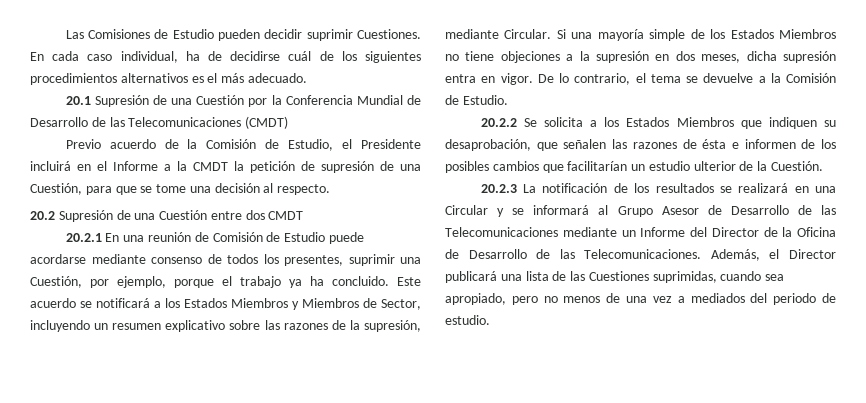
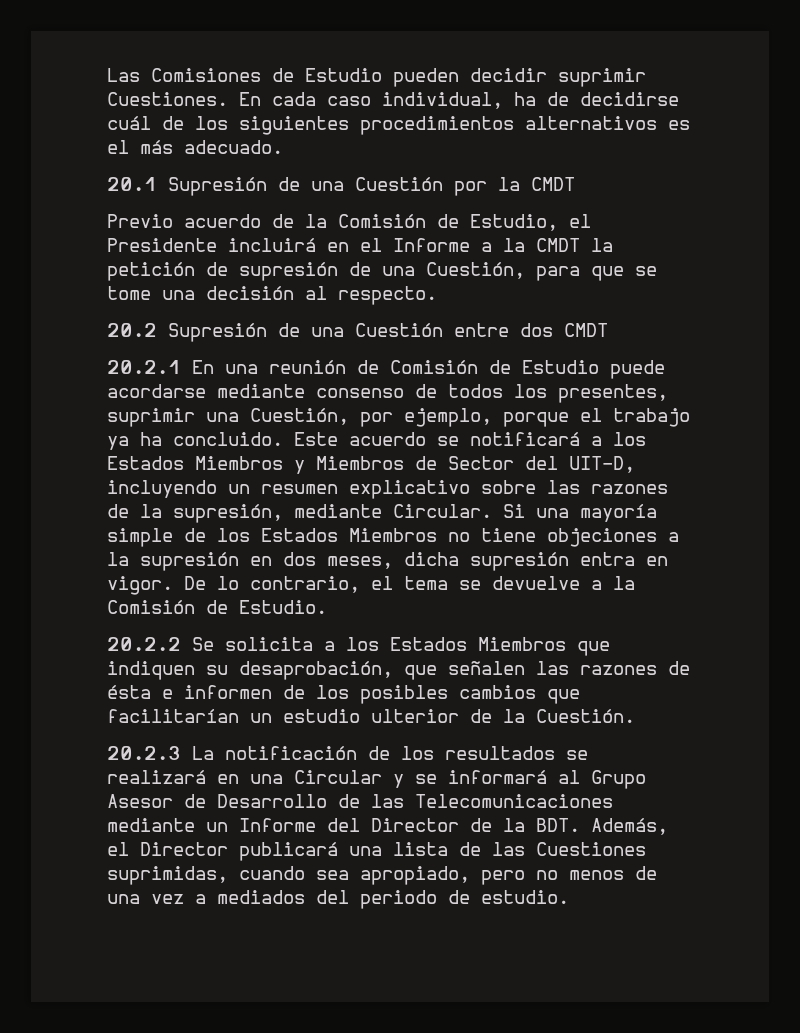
- 20.1 Supresión de una Cuestión por la Conferencia Mundial de Desarrollo de las Telecomunicaciones (CMDT)
+ 20.1 Supresión de una Cuestión por la CMDT
- Este acuerdo se notificará a los Estados Miembros y Miembros de Sector, incluyendo un resumen explicativo sobre las razones de la supresión, mediante Circular.
+ Este acuerdo se notificará a los Estados Miembros y Miembros de Sector del UIT-D, incluyendo un resumen explicativo sobre las razones de la supresión, mediante Circular.
- 20.2.3 La notificación de los resultados se realizará en una Circular y se informará al Grupo Asesor de Desarrollo de las Telecomunicaciones mediante un Informe del Director de la Oficina de Desarrollo de las Telecomunicaciones. Además, el Director publicará una lista de las Cuestiones suprimidas, cuando sea apropiado, pero no menos de una vez a mediados del periodo de estudio.
+ 20.2.3 La notificación de los resultados se realizará en una Circular y se informará al Grupo Asesor de Desarrollo de las Telecomunicaciones mediante un Informe del Director de la BDT. Además, el Director publicará una lista de las Cuestiones suprimidas, cuando sea apropiado, pero no menos de una vez a mediados del periodo de estudio.

